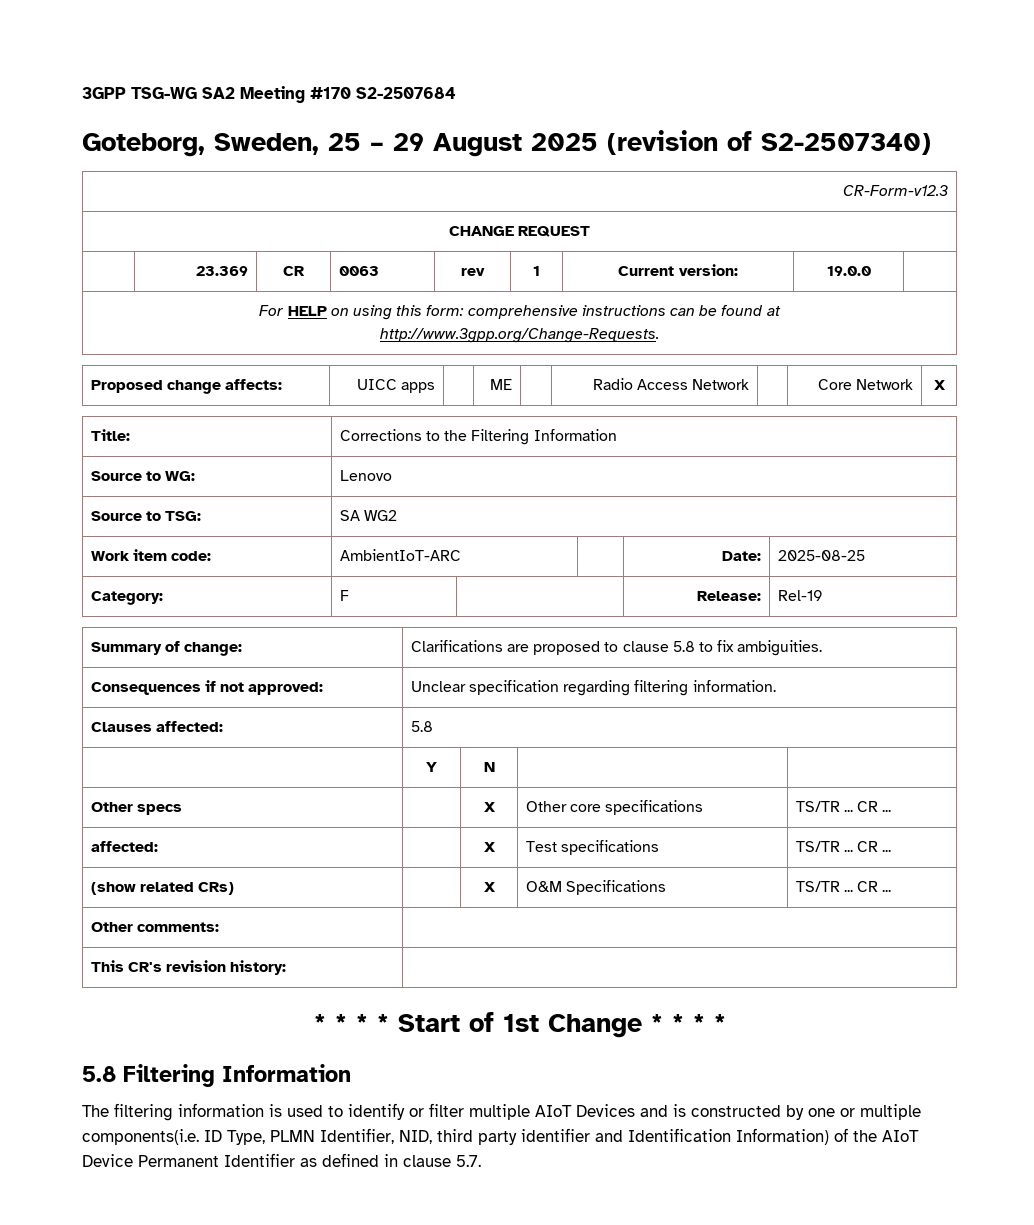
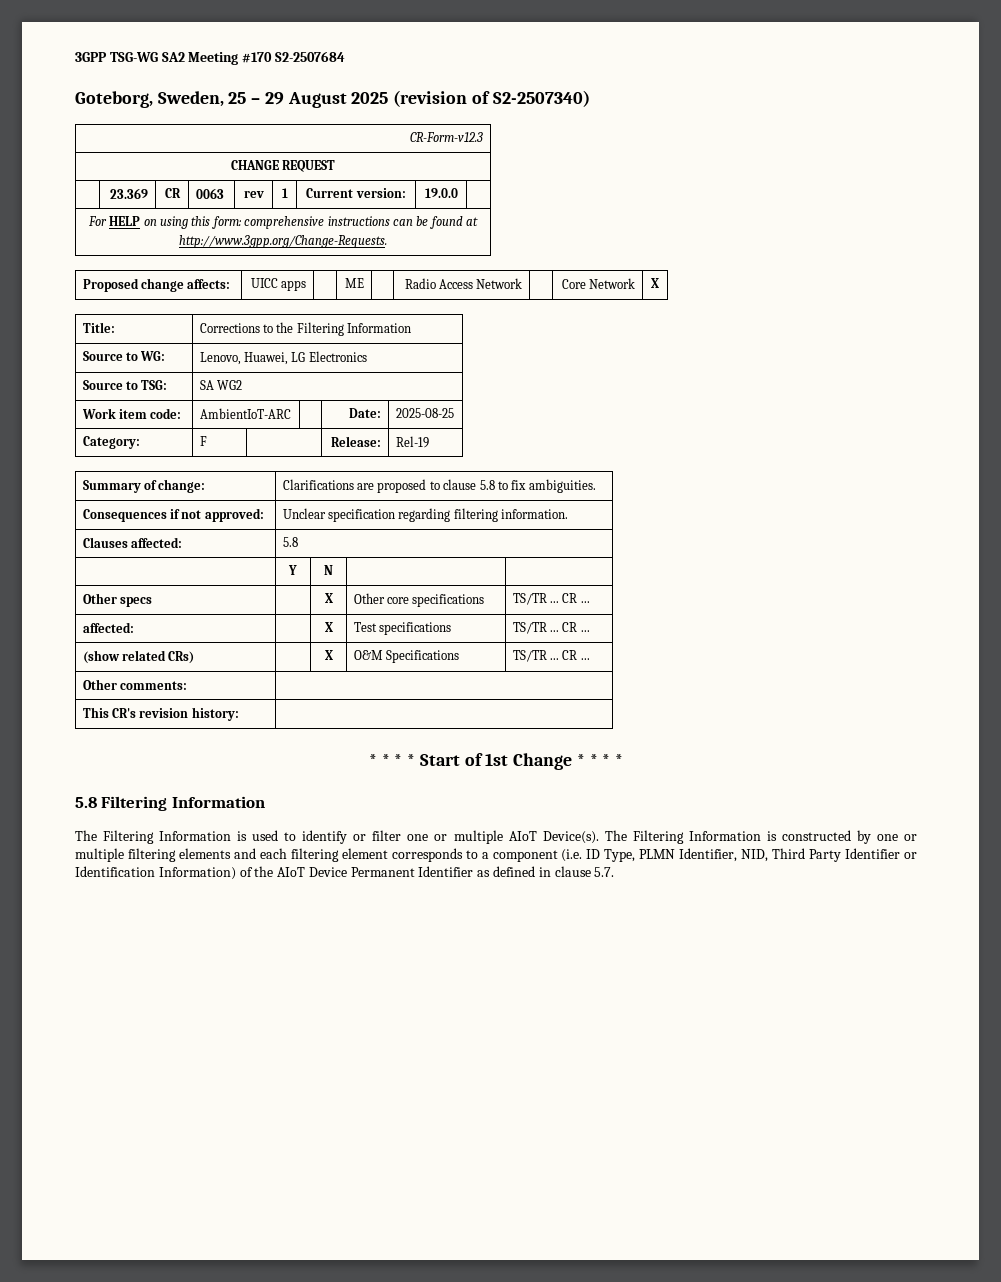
- Source to WG: | Lenovo
+ Source to WG: | Lenovo, Huawei, LG Electronics
- The filtering information is used to identify or filter multiple AIoT Devices and is constructed by one or multiple components(i.e. ID Type, PLMN Identifier, NID, third party identifier and Identification Information) of the AIoT Device Permanent Identifier as defined in clause 5.7.
+ The Filtering Information is used to identify or filter one or multiple AIoT Device(s). The Filtering Information is constructed by one or multiple filtering elements and each filtering element corresponds to a component (i.e. ID Type, PLMN Identifier, NID, Third Party Identifier or Identification Information) of the AIoT Device Permanent Identifier as defined in clause 5.7.

